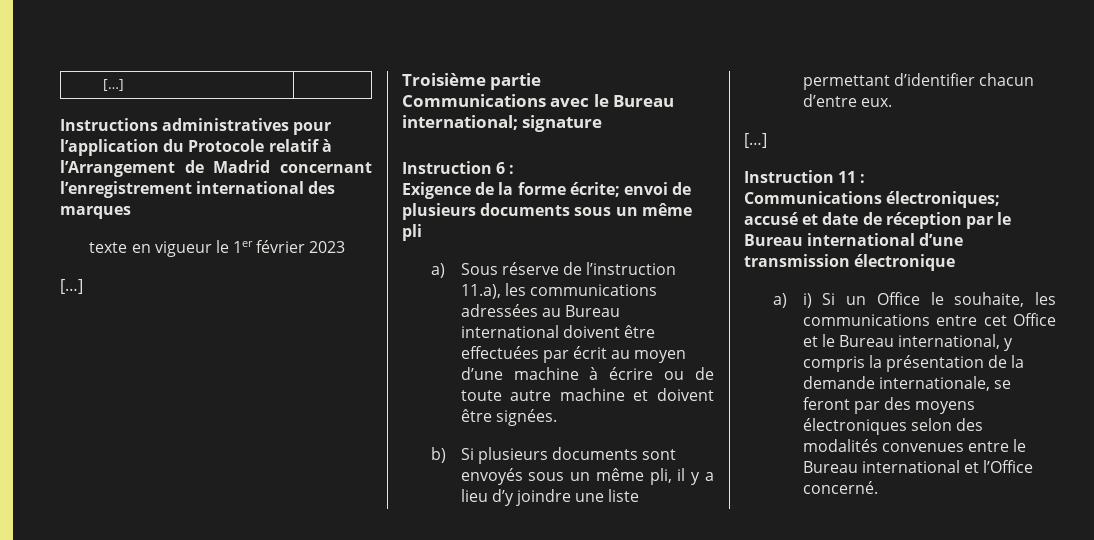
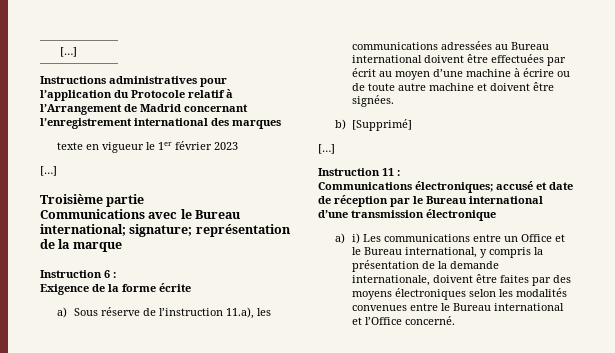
- Communications avec le Bureau international; signature
+ Communications avec le Bureau international; signature; représentation de la marque
- Exigence de la forme écrite; envoi de plusieurs documents sous un même pli
+ Exigence de la forme écrite
- b) Si plusieurs documents sont envoyés sous un même pli, il y a lieu d’y joindre une liste permettant d’identifier chacun d’entre eux.
+ b) [Supprimé]
- a) i) Si un Office le souhaite, les communications entre cet Office et le Bureau international, y compris la présentation de la demande internationale, se feront par des moyens électroniques selon des modalités convenues entre le Bureau international et l’Office concerné.
+ a) i) Les communications entre un Office et le Bureau international, y compris la présentation de la demande internationale, doivent être faites par des moyens électroniques selon les modalités convenues entre le Bureau international et l’Office concerné.

